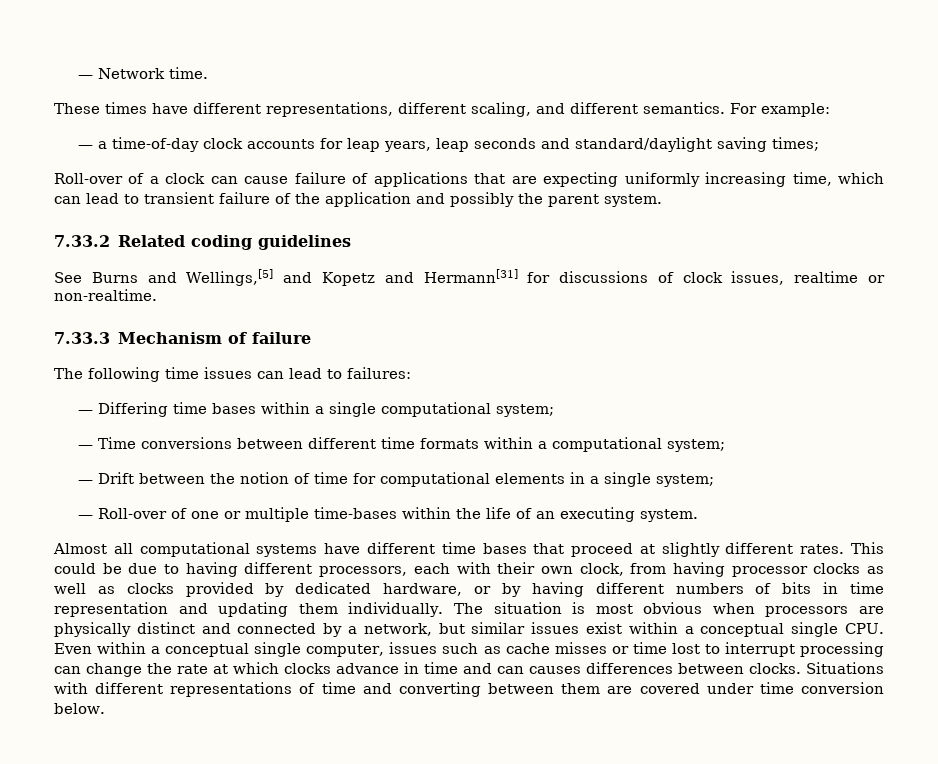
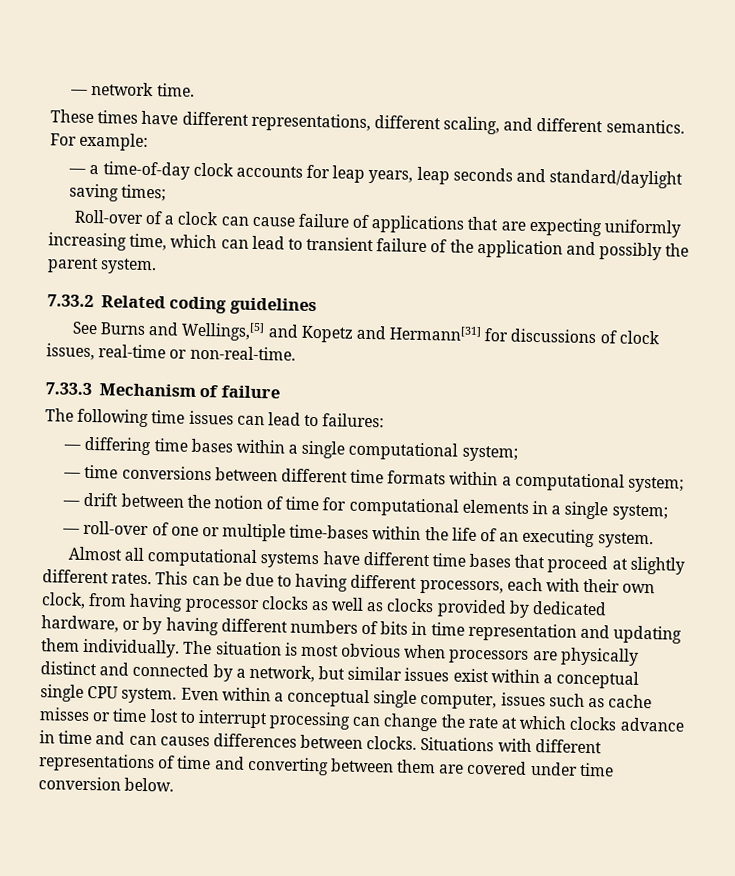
- — Network time.
+ — network time.
- See Burns and Wellings,[5] and Kopetz and Hermann[31] for discussions of clock issues, realtime or non-realtime.
+ See Burns and Wellings,[5] and Kopetz and Hermann[31] for discussions of clock issues, real-time or non-real-time.
- — Differing time bases within a single computational system;
+ — differing time bases within a single computational system;
- — Time conversions between different time formats within a computational system;
+ — time conversions between different time formats within a computational system;
- — Drift between the notion of time for computational elements in a single system;
+ — drift between the notion of time for computational elements in a single system;
- — Roll-over of one or multiple time-bases within the life of an executing system.
+ — roll-over of one or multiple time-bases within the life of an executing system.
- This could be due to having different processors, each with their own clock, from having processor clocks as well as clocks provided by dedicated hardware, or by having different numbers of bits in time representation and updating them individually.
+ This can be due to having different processors, each with their own clock, from having processor clocks as well as clocks provided by dedicated hardware, or by having different numbers of bits in time representation and updating them individually.
- The situation is most obvious when processors are physically distinct and connected by a network, but similar issues exist within a conceptual single CPU. Even within a conceptual single computer, issues such as cache misses or time lost to interrupt processing can change the rate at which clocks advance in time and can causes differences between clocks.
+ The situation is most obvious when processors are physically distinct and connected by a network, but similar issues exist within a conceptual single CPU system. Even within a conceptual single computer, issues such as cache misses or time lost to interrupt processing can change the rate at which clocks advance in time and can causes differences between clocks.

